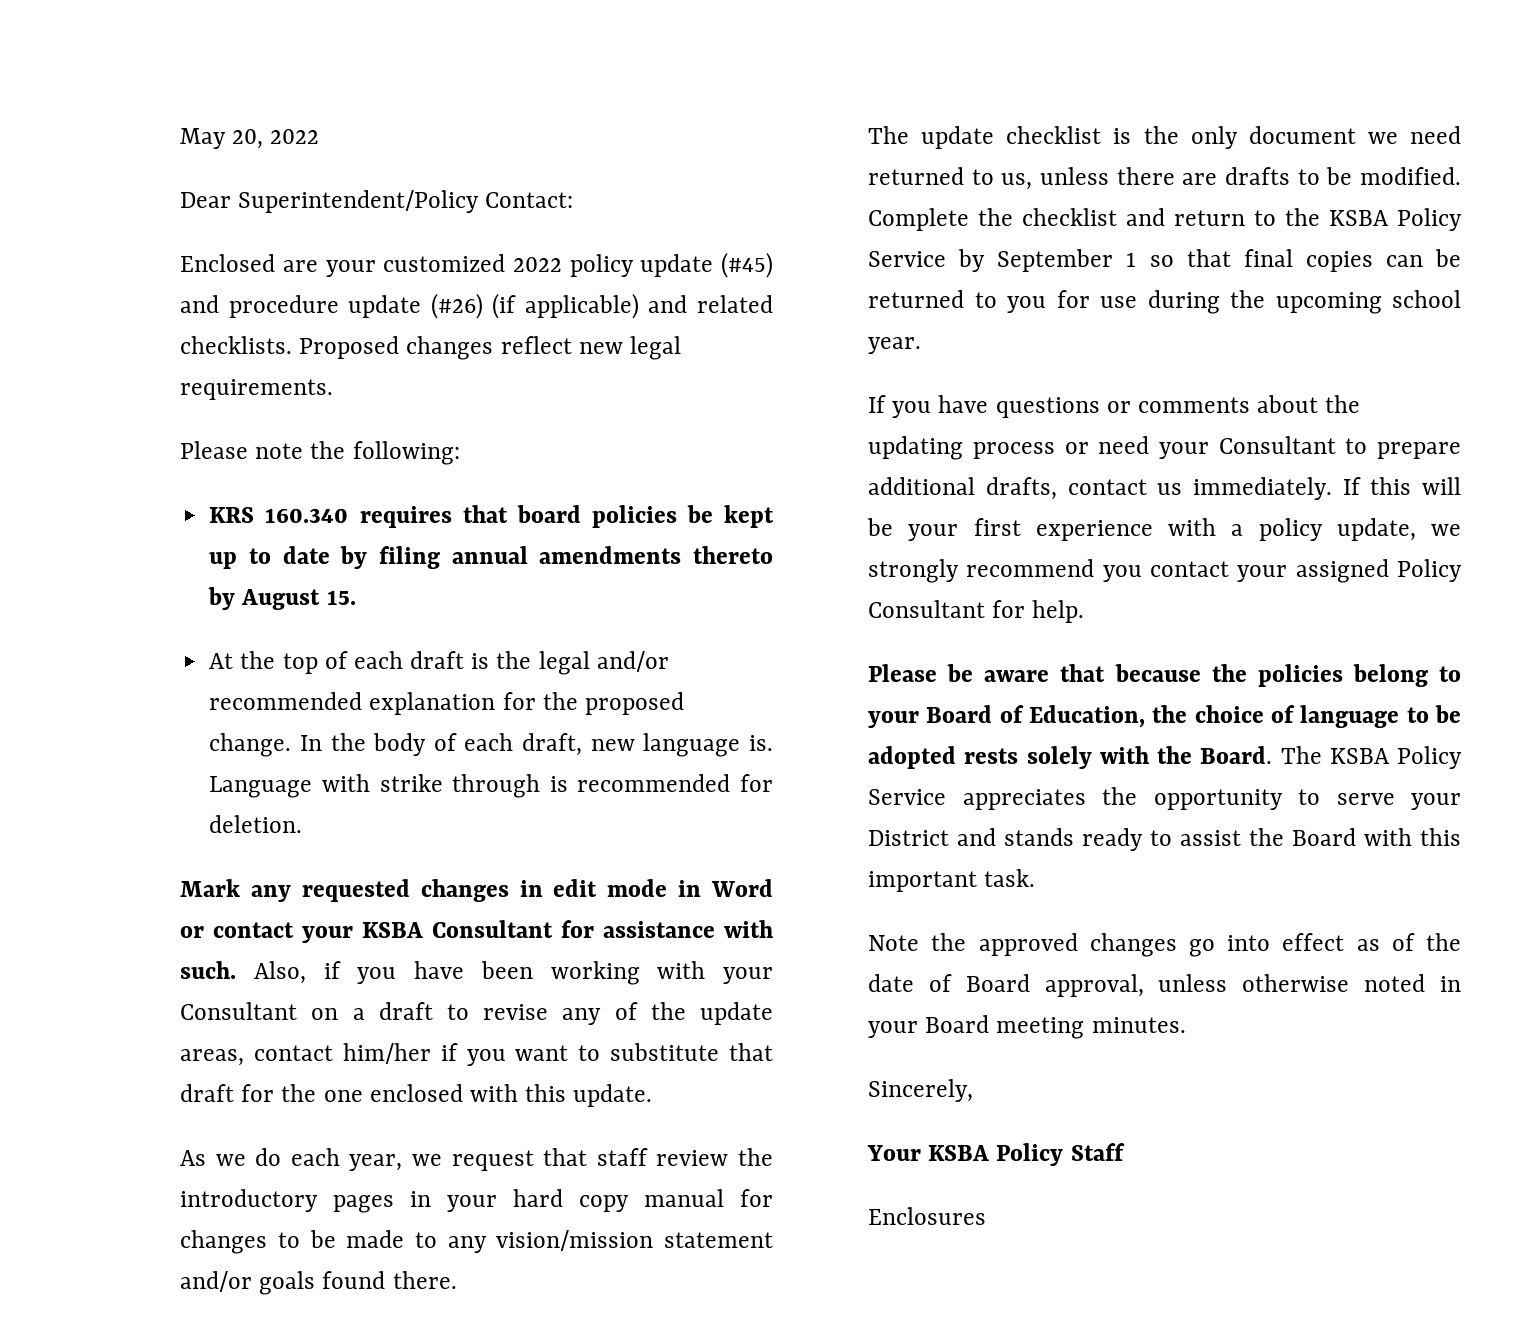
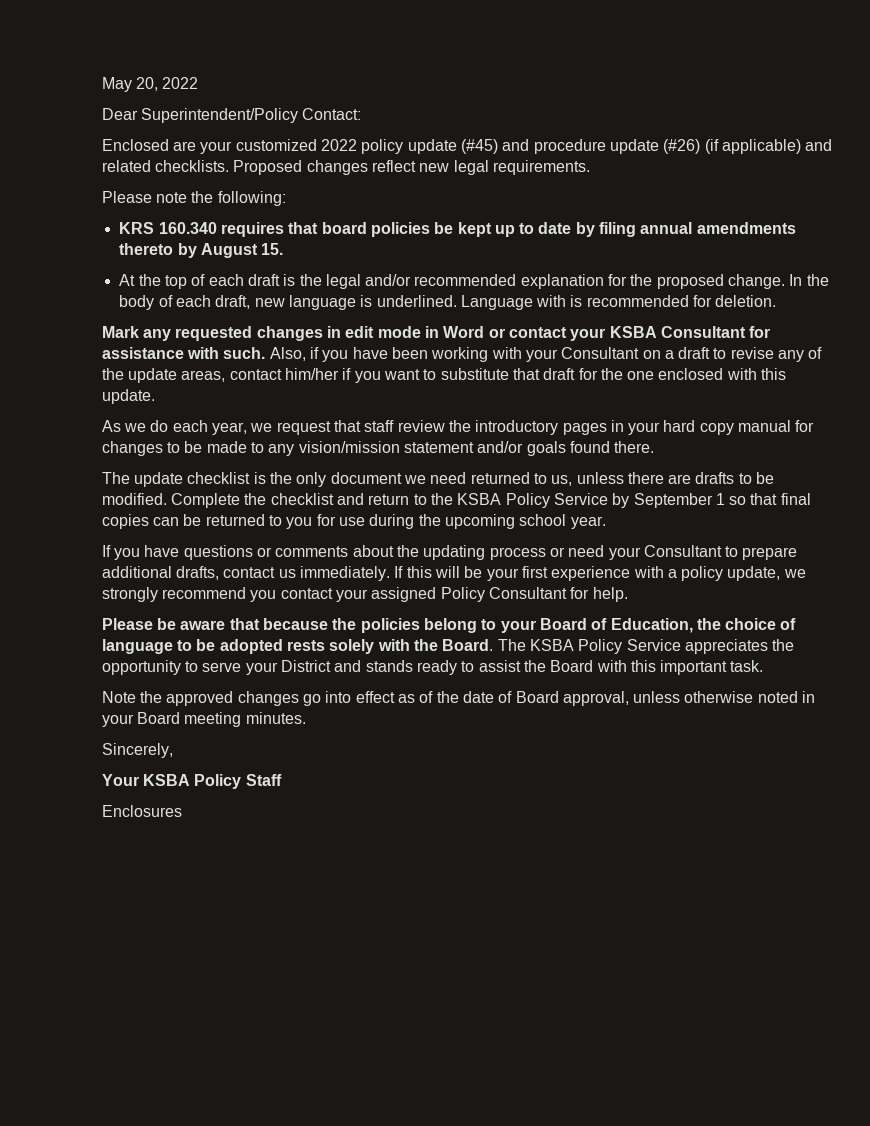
- In the body of each draft, new language is. Language with strike through is recommended for deletion.
+ In the body of each draft, new language is underlined. Language with is recommended for deletion.

